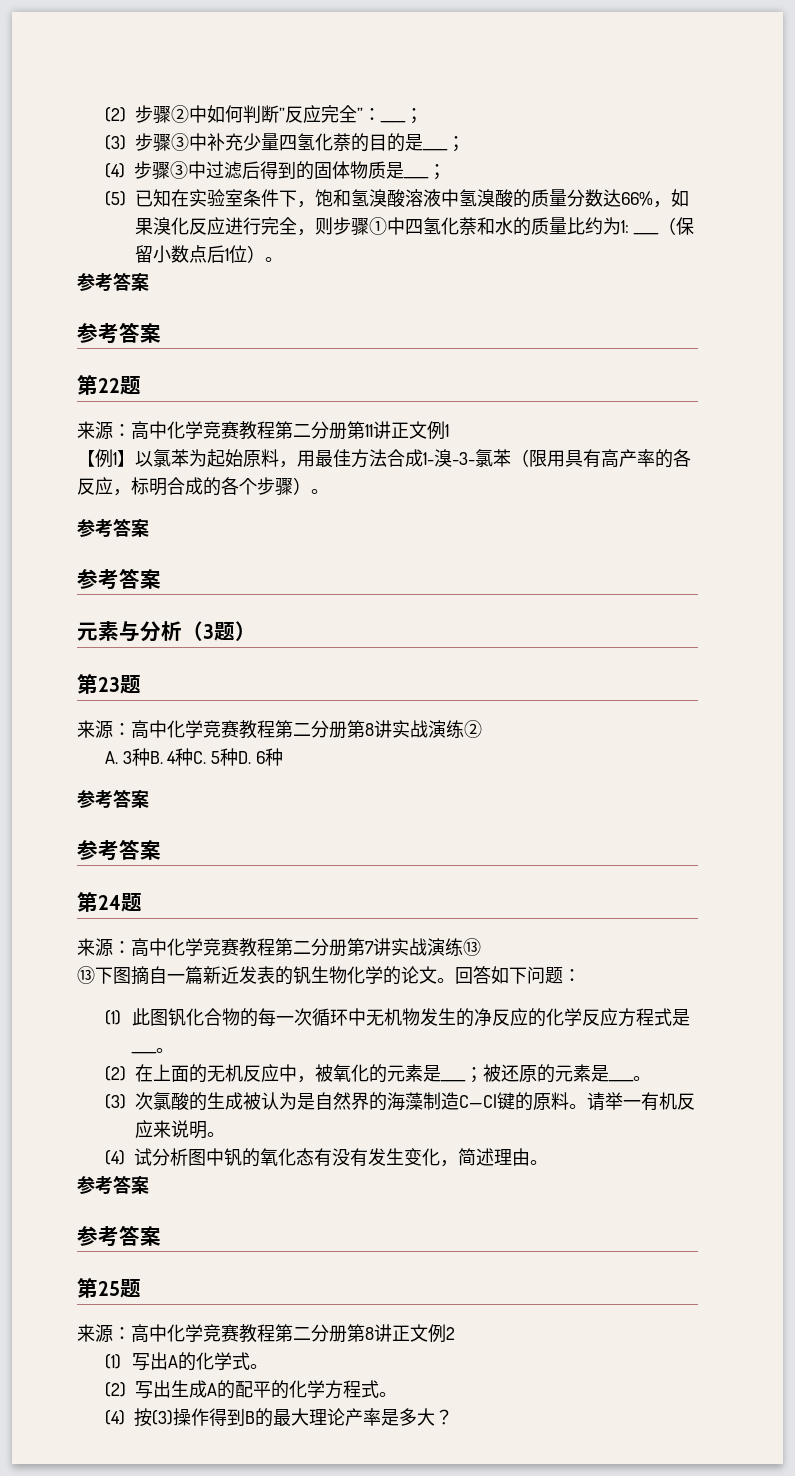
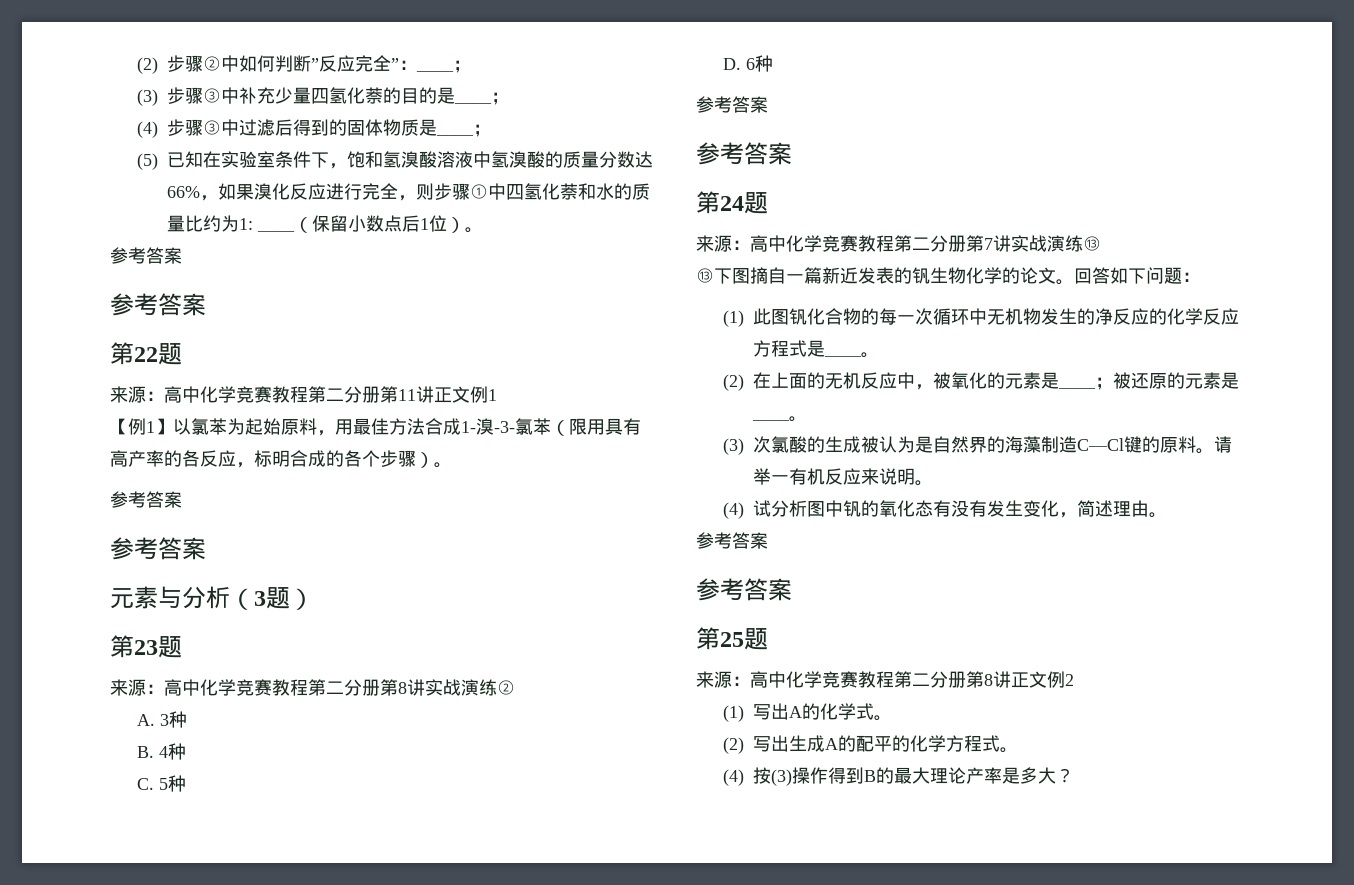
- A. 3种B. 4种C. 5种D. 6种
+ A. 3种
+ B. 4种
+ C. 5种
+ D. 6种

